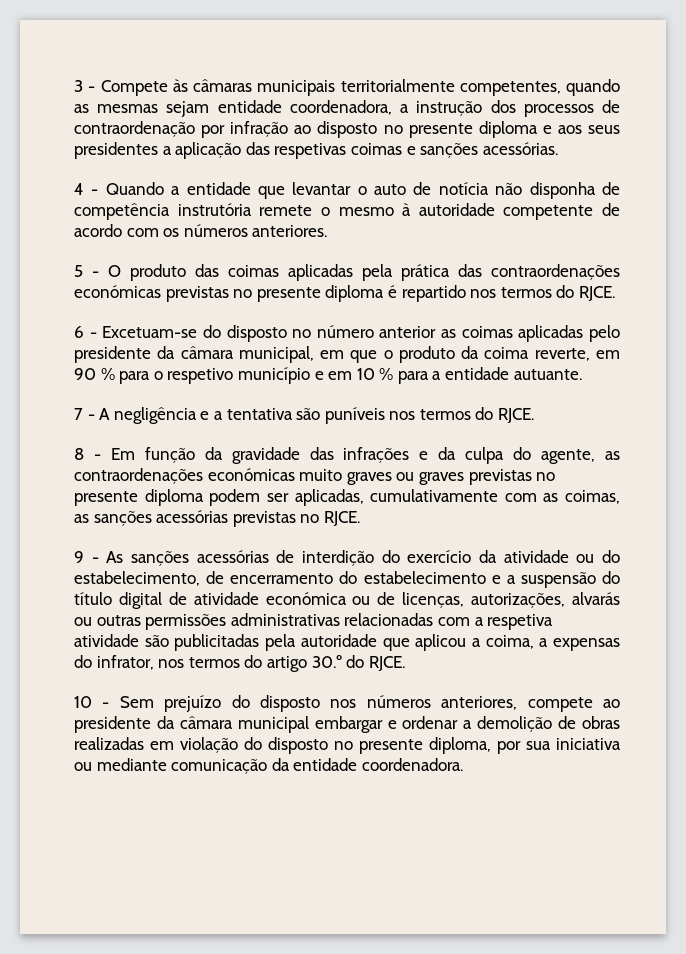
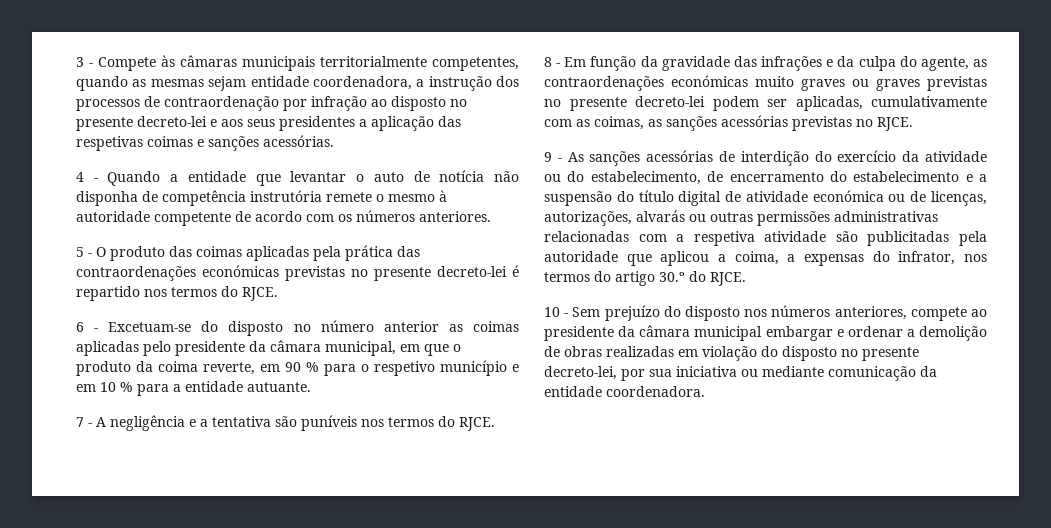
- 3 - Compete às câmaras municipais territorialmente competentes, quando as mesmas sejam entidade coordenadora, a instrução dos processos de contraordenação por infração ao disposto no presente diploma e aos seus presidentes a aplicação das respetivas coimas e sanções acessórias.
+ 3 - Compete às câmaras municipais territorialmente competentes, quando as mesmas sejam entidade coordenadora, a instrução dos processos de contraordenação por infração ao disposto no presente decreto-lei e aos seus presidentes a aplicação das respetivas coimas e sanções acessórias.
- 5 - O produto das coimas aplicadas pela prática das contraordenações económicas previstas no presente diploma é repartido nos termos do RJCE.
+ 5 - O produto das coimas aplicadas pela prática das contraordenações económicas previstas no presente decreto-lei é repartido nos termos do RJCE.
- 8 - Em função da gravidade das infrações e da culpa do agente, as contraordenações económicas muito graves ou graves previstas no presente diploma podem ser aplicadas, cumulativamente com as coimas, as sanções acessórias previstas no RJCE.
+ 8 - Em função da gravidade das infrações e da culpa do agente, as contraordenações económicas muito graves ou graves previstas no presente decreto-lei podem ser aplicadas, cumulativamente com as coimas, as sanções acessórias previstas no RJCE.
- 10 - Sem prejuízo do disposto nos números anteriores, compete ao presidente da câmara municipal embargar e ordenar a demolição de obras realizadas em violação do disposto no presente diploma, por sua iniciativa ou mediante comunicação da entidade coordenadora.
+ 10 - Sem prejuízo do disposto nos números anteriores, compete ao presidente da câmara municipal embargar e ordenar a demolição de obras realizadas em violação do disposto no presente decreto-lei, por sua iniciativa ou mediante comunicação da entidade coordenadora.

